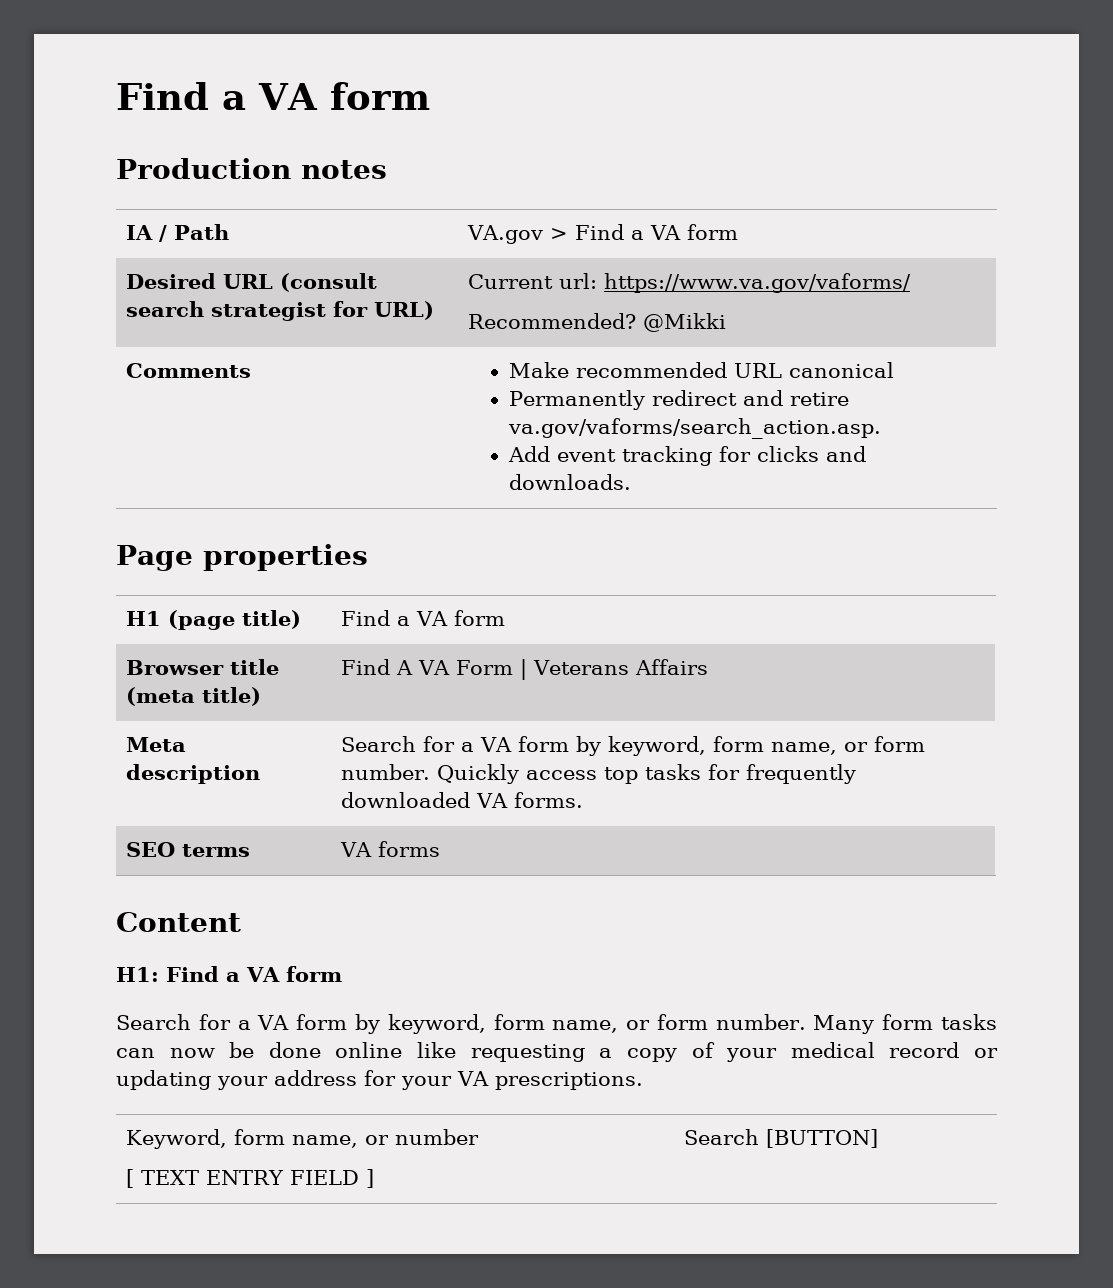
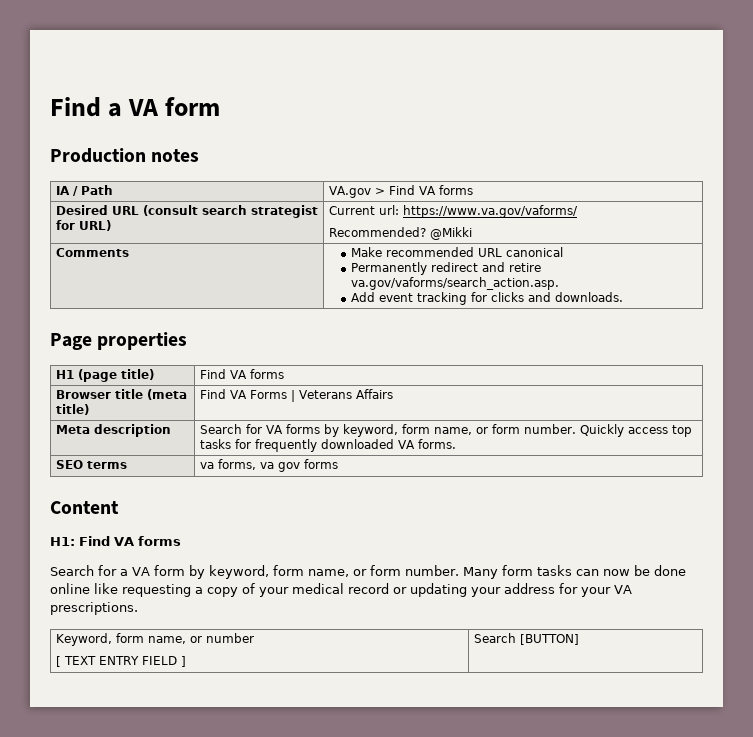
- IA / Path | VA.gov > Find a VA form
+ IA / Path | VA.gov > Find VA forms
- H1 (page title) | Find a VA form
+ H1 (page title) | Find VA forms
- Browser title (meta title) | Find A VA Form | Veterans Affairs
+ Browser title (meta title) | Find VA Forms | Veterans Affairs
- Meta description | Search for a VA form by keyword, form name, or form number. Quickly access top tasks for frequently downloaded VA forms.
+ Meta description | Search for VA forms by keyword, form name, or form number. Quickly access top tasks for frequently downloaded VA forms.
- SEO terms | VA forms
+ SEO terms | va forms, va gov forms
- H1: Find a VA form
+ H1: Find VA forms

